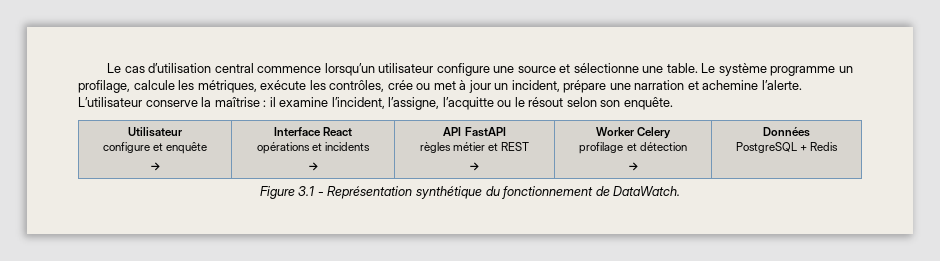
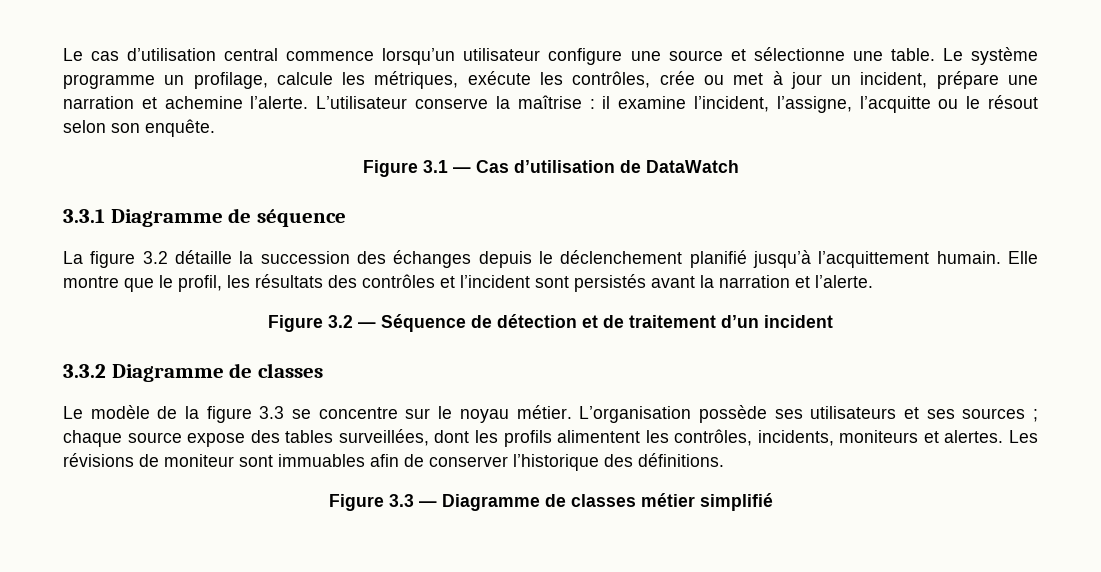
- Utilisateur
- configure et enquête
- → | Interface React
- opérations et incidents
- → | API FastAPI
- règles métier et REST
- → | Worker Celery
- profilage et détection
- → | Données
- PostgreSQL + Redis
- Figure 3.1 - Représentation synthétique du fonctionnement de DataWatch.
+ Figure 3.1 — Cas d’utilisation de DataWatch
+ 3.3.1 Diagramme de séquence
+ La figure 3.2 détaille la succession des échanges depuis le déclenchement planifié jusqu’à l’acquittement humain. Elle montre que le profil, les résultats des contrôles et l’incident sont persistés avant la narration et l’alerte.
+ Figure 3.2 — Séquence de détection et de traitement d’un incident
+ 3.3.2 Diagramme de classes
+ Le modèle de la figure 3.3 se concentre sur le noyau métier. L’organisation possède ses utilisateurs et ses sources ; chaque source expose des tables surveillées, dont les profils alimentent les contrôles, incidents, moniteurs et alertes. Les révisions de moniteur sont immuables afin de conserver l’historique des définitions.
+ Figure 3.3 — Diagramme de classes métier simplifié

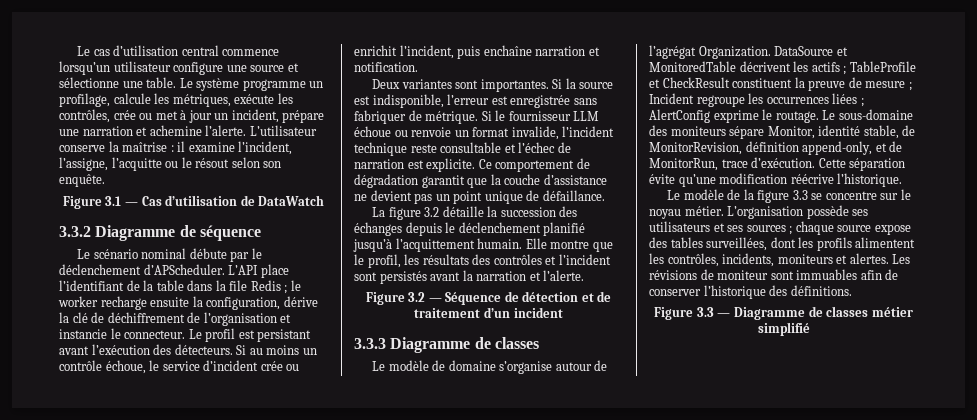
- 3.3.1 Diagramme de séquence
+ 3.3.2 Diagramme de séquence
+ Le scénario nominal débute par le déclenchement d’APScheduler. L’API place l’identifiant de la table dans la file Redis ; le worker recharge ensuite la configuration, dérive la clé de déchiffrement de l’organisation et instancie le connecteur. Le profil est persistant avant l’exécution des détecteurs. Si au moins un contrôle échoue, le service d’incident crée ou enrichit l’incident, puis enchaîne narration et notification.
+ Deux variantes sont importantes. Si la source est indisponible, l’erreur est enregistrée sans fabriquer de métrique. Si le fournisseur LLM échoue ou renvoie un format invalide, l’incident technique reste consultable et l’échec de narration est explicite. Ce comportement de dégradation garantit que la couche d’assistance ne devient pas un point unique de défaillance.
- 3.3.2 Diagramme de classes
+ 3.3.3 Diagramme de classes
+ Le modèle de domaine s’organise autour de l’agrégat Organization. DataSource et MonitoredTable décrivent les actifs ; TableProfile et CheckResult constituent la preuve de mesure ; Incident regroupe les occurrences liées ; AlertConfig exprime le routage. Le sous-domaine des moniteurs sépare Monitor, identité stable, de MonitorRevision, définition append-only, et de MonitorRun, trace d’exécution. Cette séparation évite qu’une modification réécrive l’historique.

